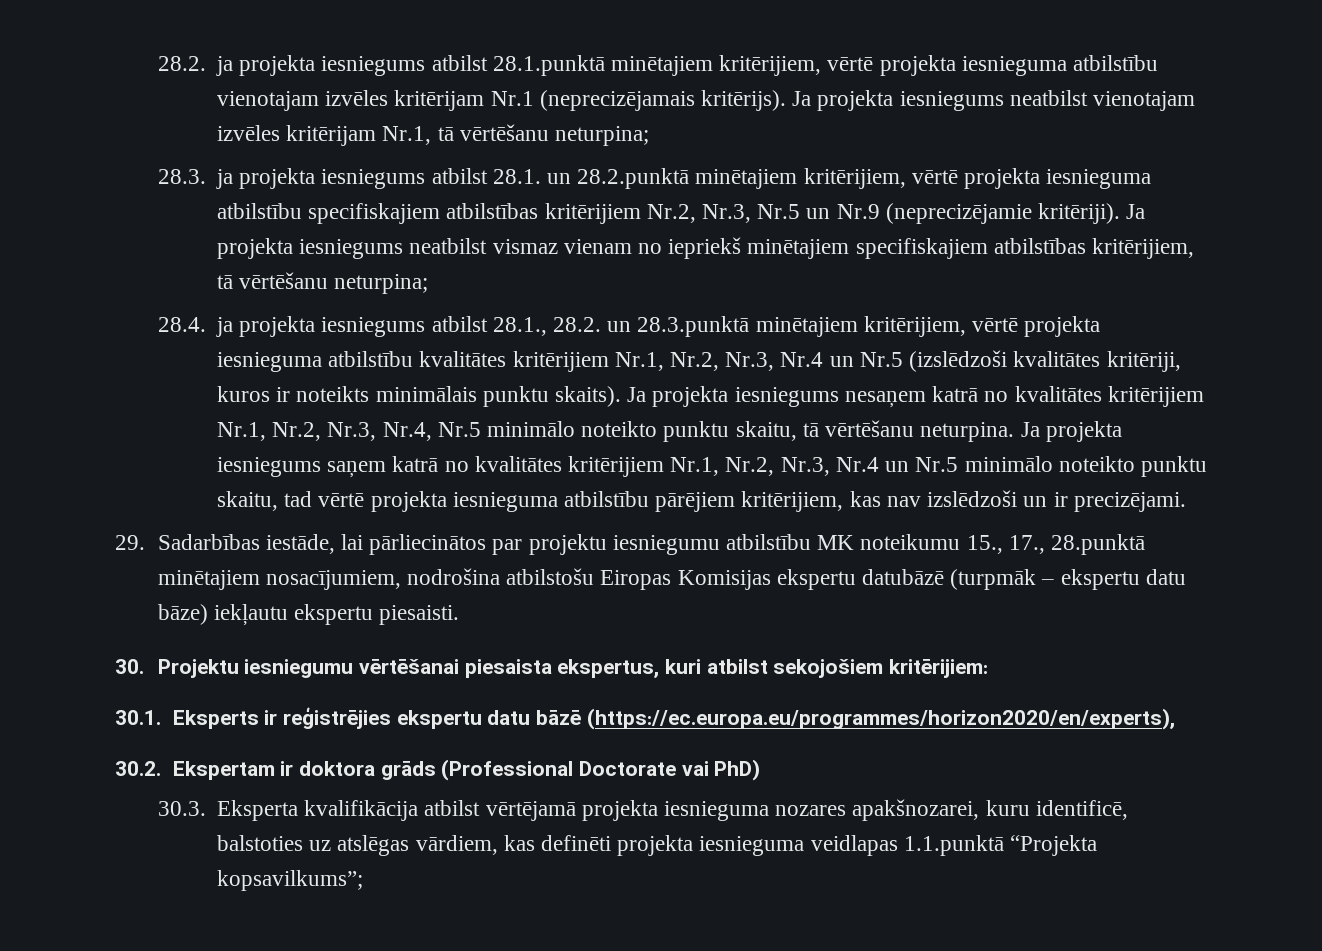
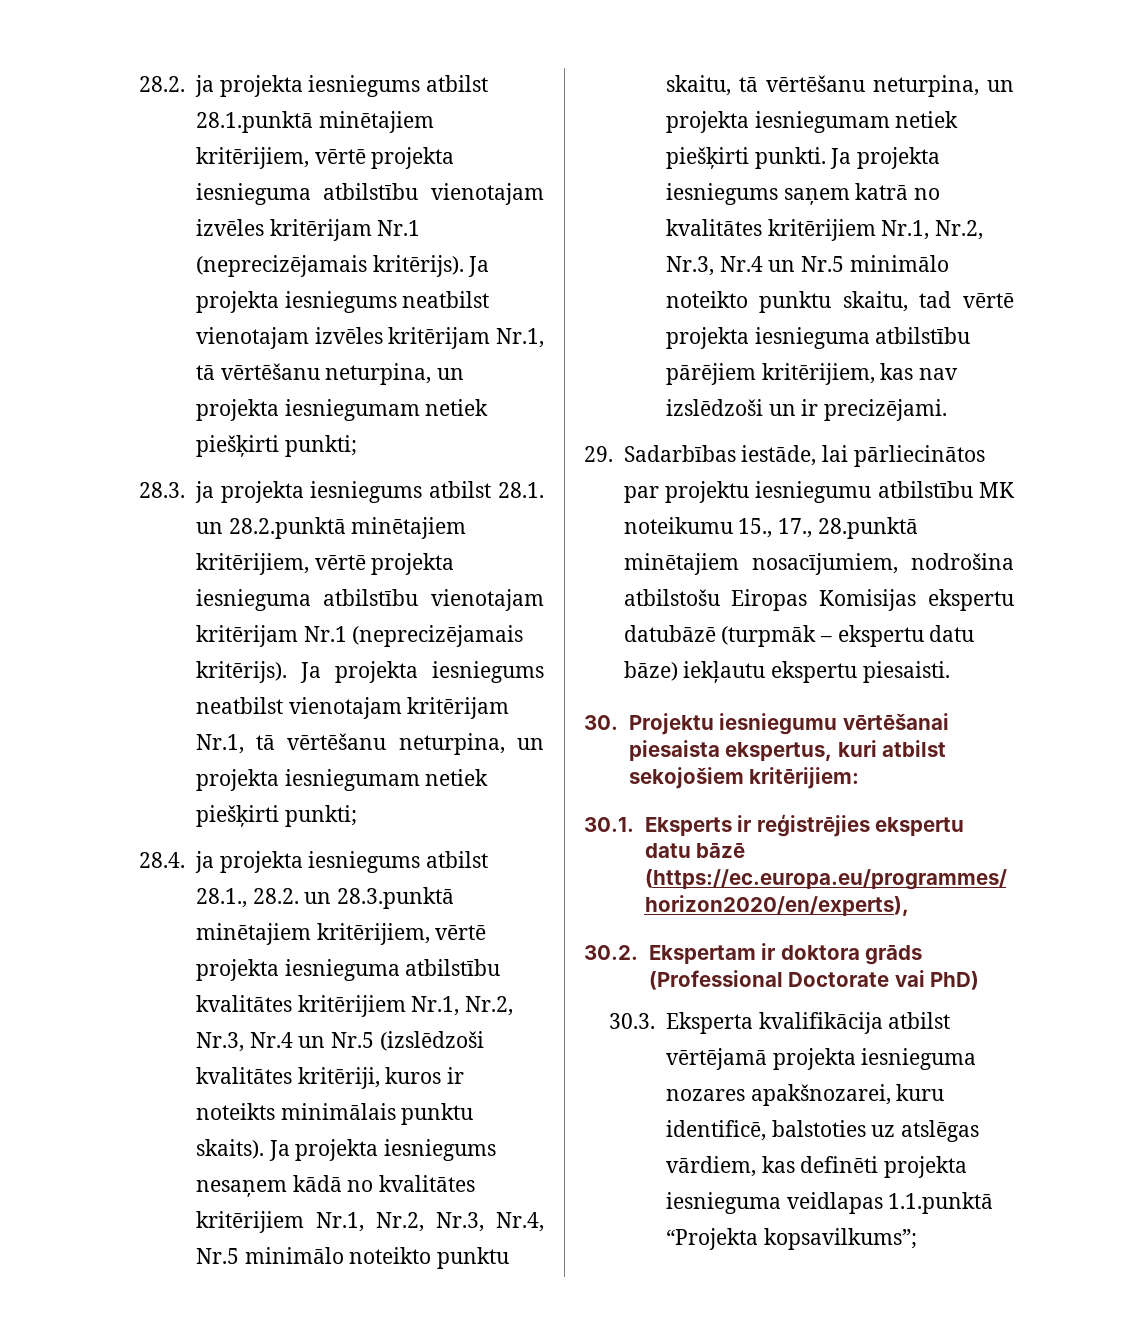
- Ja projekta iesniegums neatbilst vienotajam izvēles kritērijam Nr.1, tā vērtēšanu neturpina;
+ Ja projekta iesniegums neatbilst vienotajam izvēles kritērijam Nr.1, tā vērtēšanu neturpina, un projekta iesniegumam netiek piešķirti punkti;
- 28.3. ja projekta iesniegums atbilst 28.1. un 28.2.punktā minētajiem kritērijiem, vērtē projekta iesnieguma atbilstību specifiskajiem atbilstības kritērijiem Nr.2, Nr.3, Nr.5 un Nr.9 (neprecizējamie kritēriji). Ja projekta iesniegums neatbilst vismaz vienam no iepriekš minētajiem specifiskajiem atbilstības kritērijiem, tā vērtēšanu neturpina;
+ 28.3. ja projekta iesniegums atbilst 28.1. un 28.2.punktā minētajiem kritērijiem, vērtē projekta iesnieguma atbilstību vienotajam kritērijam Nr.1 (neprecizējamais kritērijs). Ja projekta iesniegums neatbilst vienotajam kritērijam Nr.1, tā vērtēšanu neturpina, un projekta iesniegumam netiek piešķirti punkti;
- Ja projekta iesniegums nesaņem katrā no kvalitātes kritērijiem Nr.1, Nr.2, Nr.3, Nr.4, Nr.5 minimālo noteikto punktu skaitu, tā vērtēšanu neturpina.
+ Ja projekta iesniegums nesaņem kādā no kvalitātes kritērijiem Nr.1, Nr.2, Nr.3, Nr.4, Nr.5 minimālo noteikto punktu skaitu, tā vērtēšanu neturpina, un projekta iesniegumam netiek piešķirti punkti.

